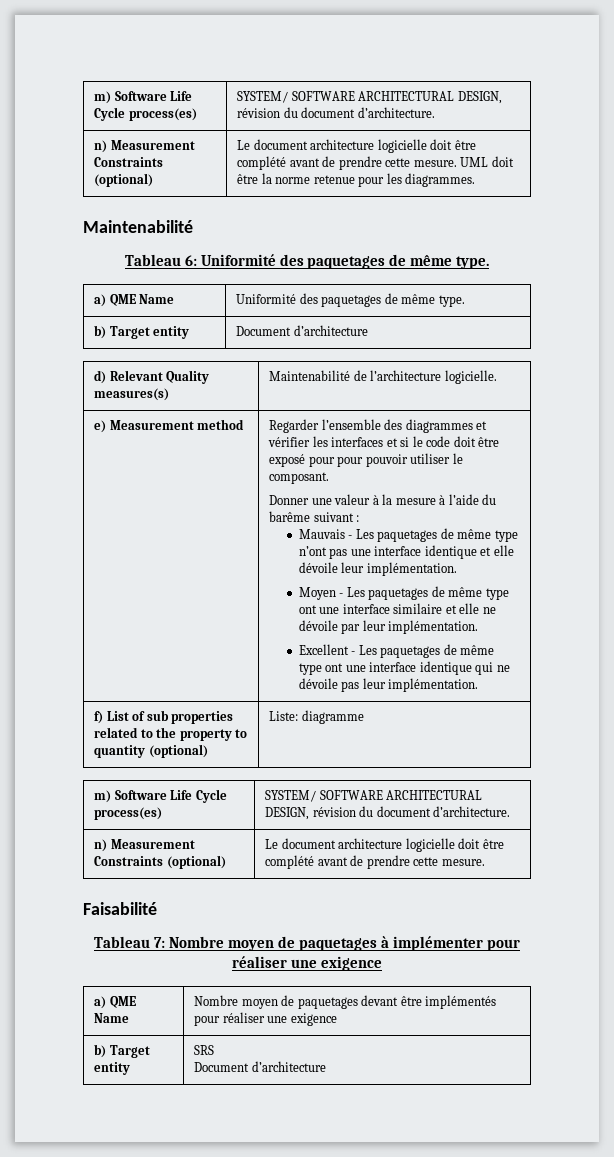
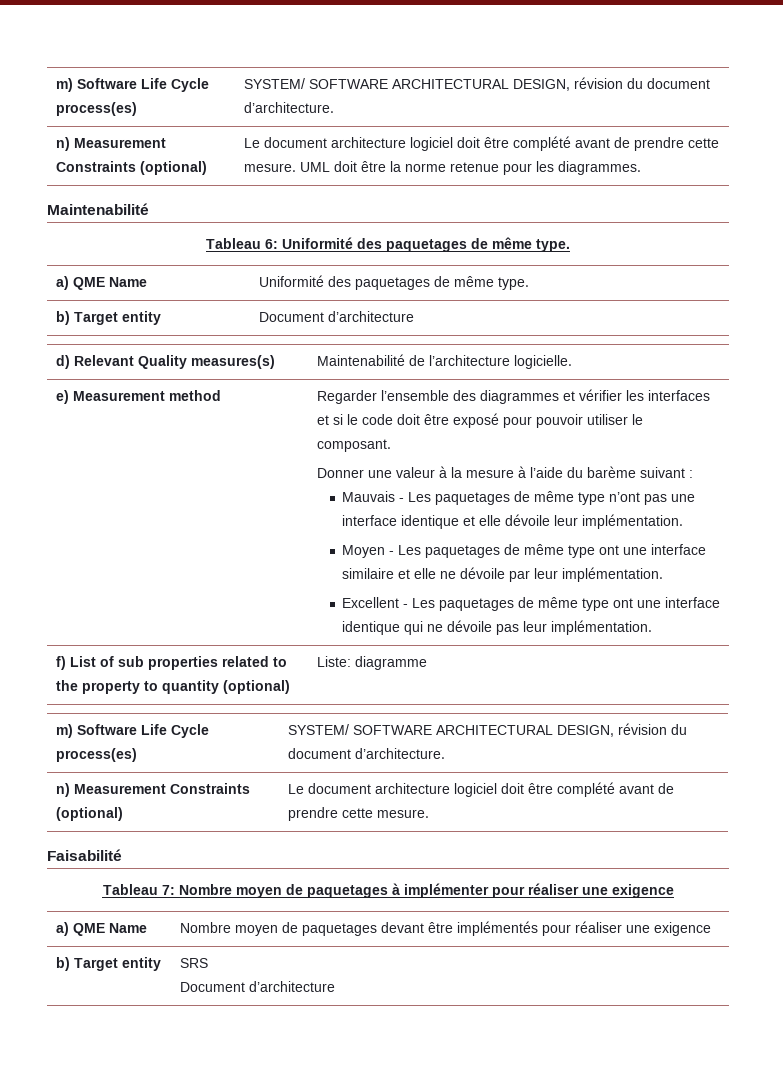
- n) Measurement Constraints (optional) | Le document architecture logicielle doit être complété avant de prendre cette mesure. UML doit être la norme retenue pour les diagrammes.
+ n) Measurement Constraints (optional) | Le document architecture logiciel doit être complété avant de prendre cette mesure. UML doit être la norme retenue pour les diagrammes.
- Regarder l’ensemble des diagrammes et vérifier les interfaces et si le code doit être exposé pour pour pouvoir utiliser le composant.
+ Regarder l’ensemble des diagrammes et vérifier les interfaces et si le code doit être exposé pour pouvoir utiliser le composant.
- Donner une valeur à la mesure à l’aide du barême suivant :
+ Donner une valeur à la mesure à l’aide du barème suivant :
  f) List of sub properties related to the property to quantity (optional) | Liste: diagramme
  m) Software Life Cycle process(es) | SYSTEM/ SOFTWARE ARCHITECTURAL DESIGN, révision du document d’architecture.
- n) Measurement Constraints (optional) | Le document architecture logicielle doit être complété avant de prendre cette mesure.
+ n) Measurement Constraints (optional) | Le document architecture logiciel doit être complété avant de prendre cette mesure.

